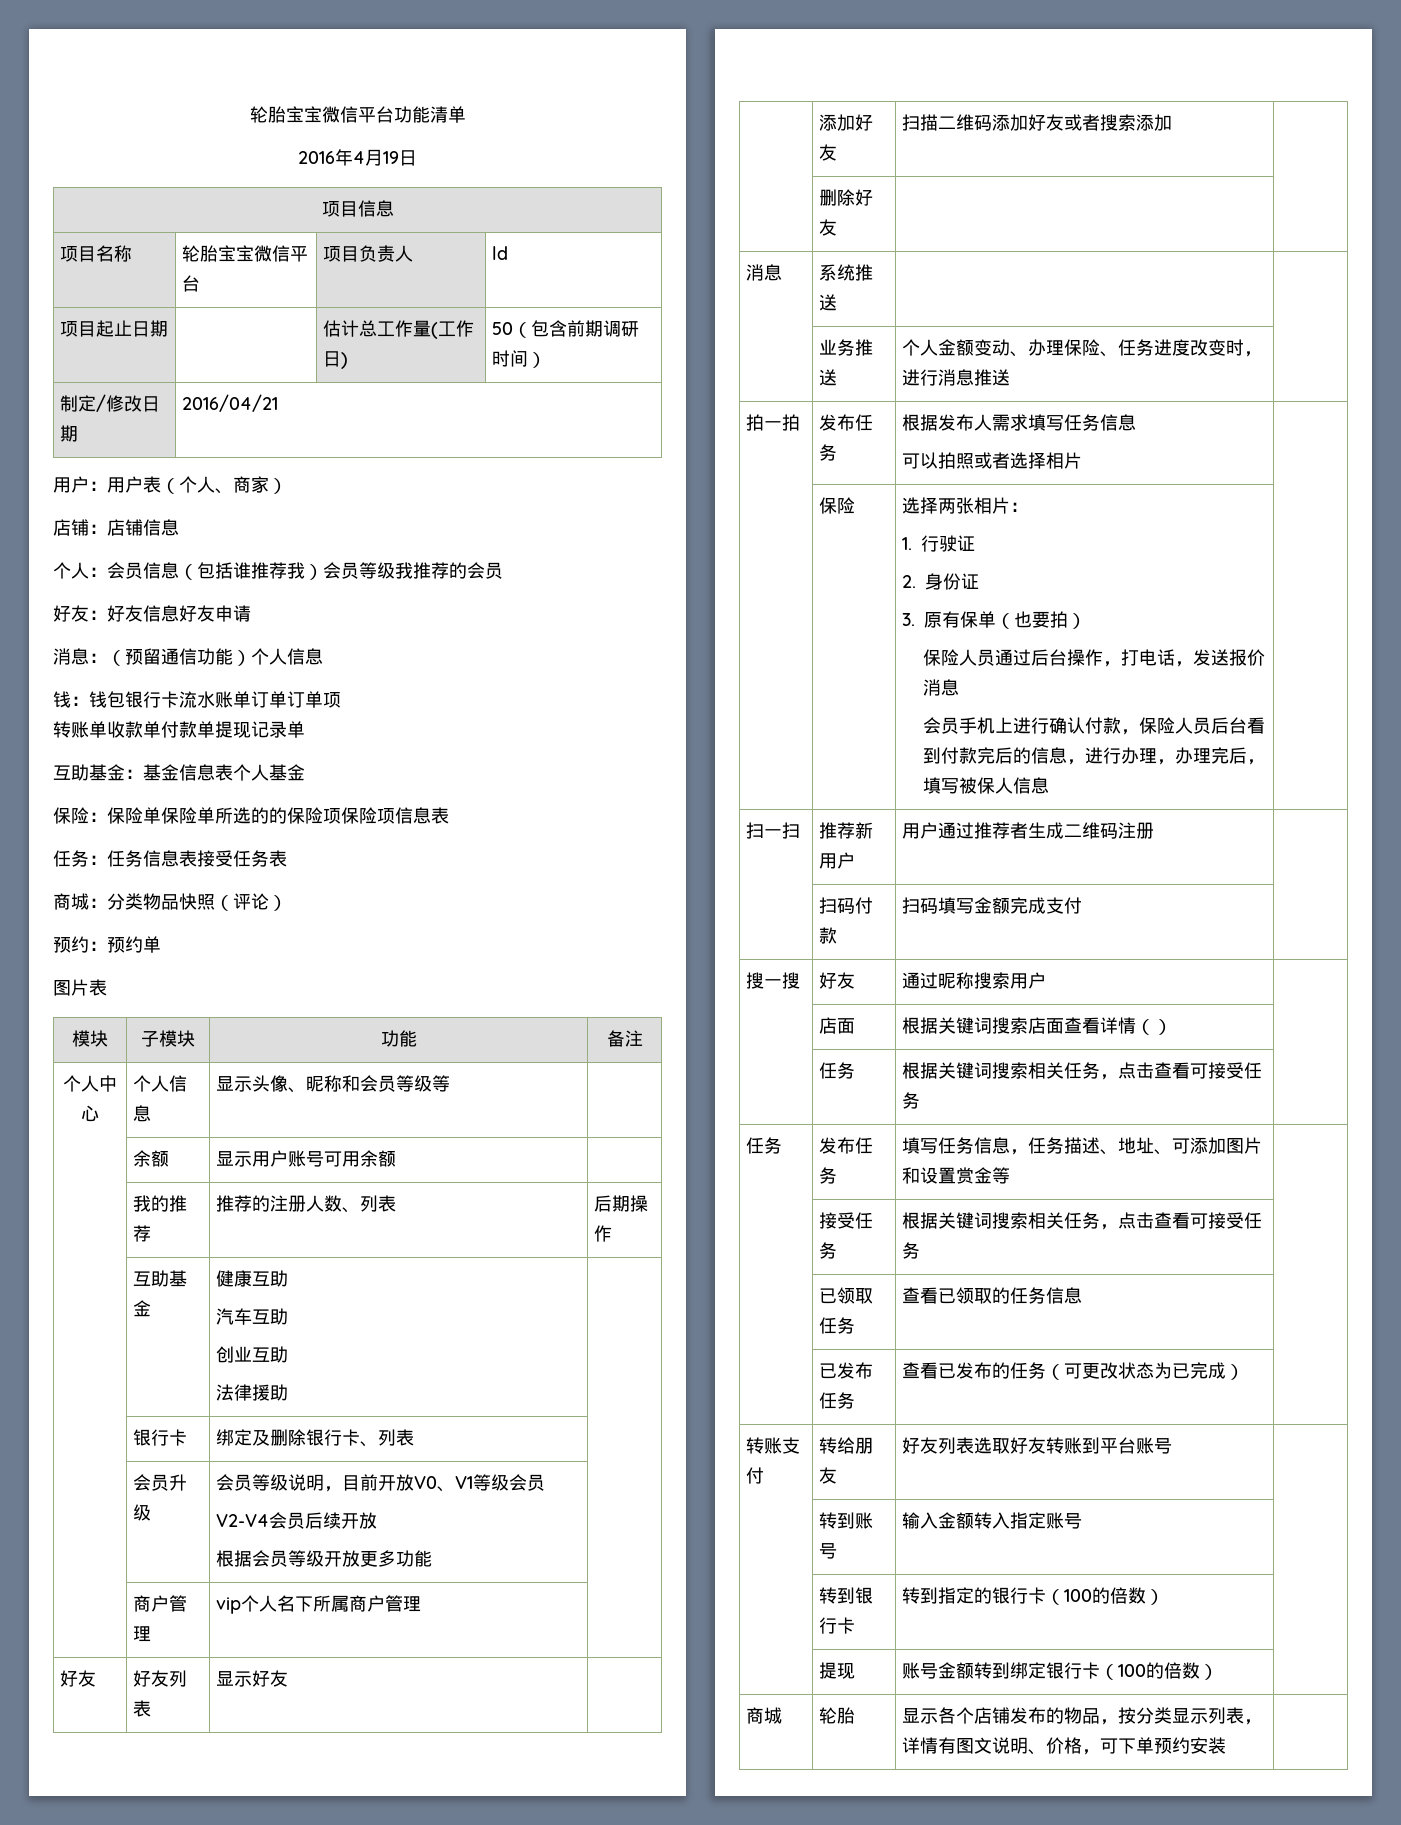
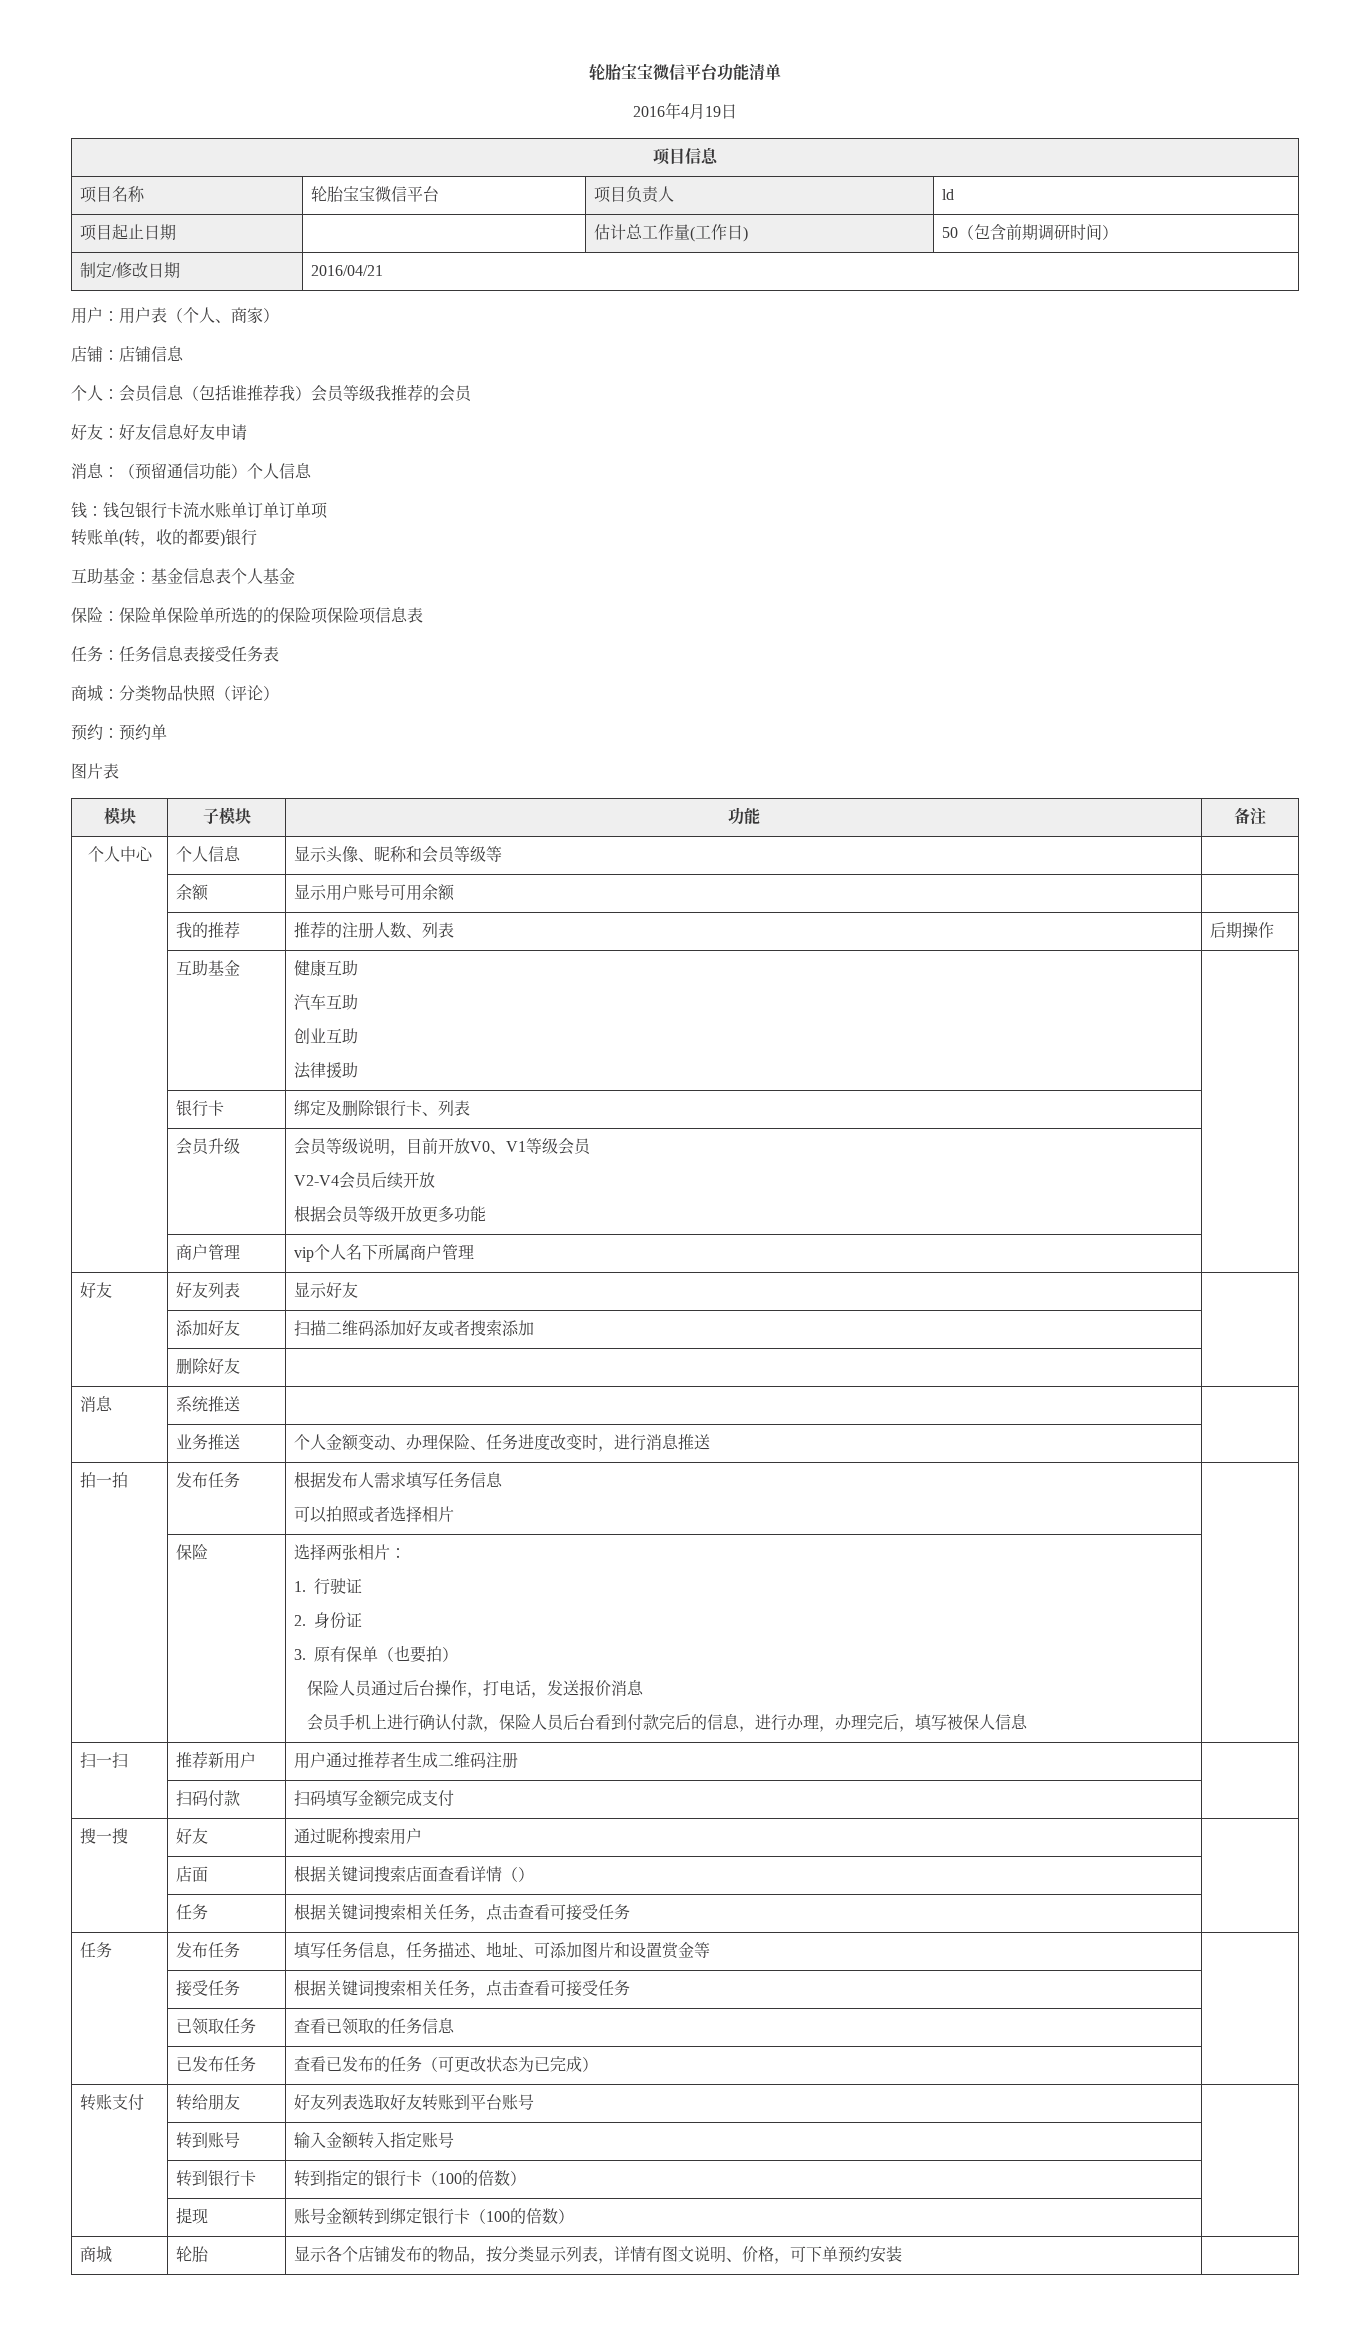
- 转账单收款单付款单提现记录单
+ 转账单(转，收的都要)银行

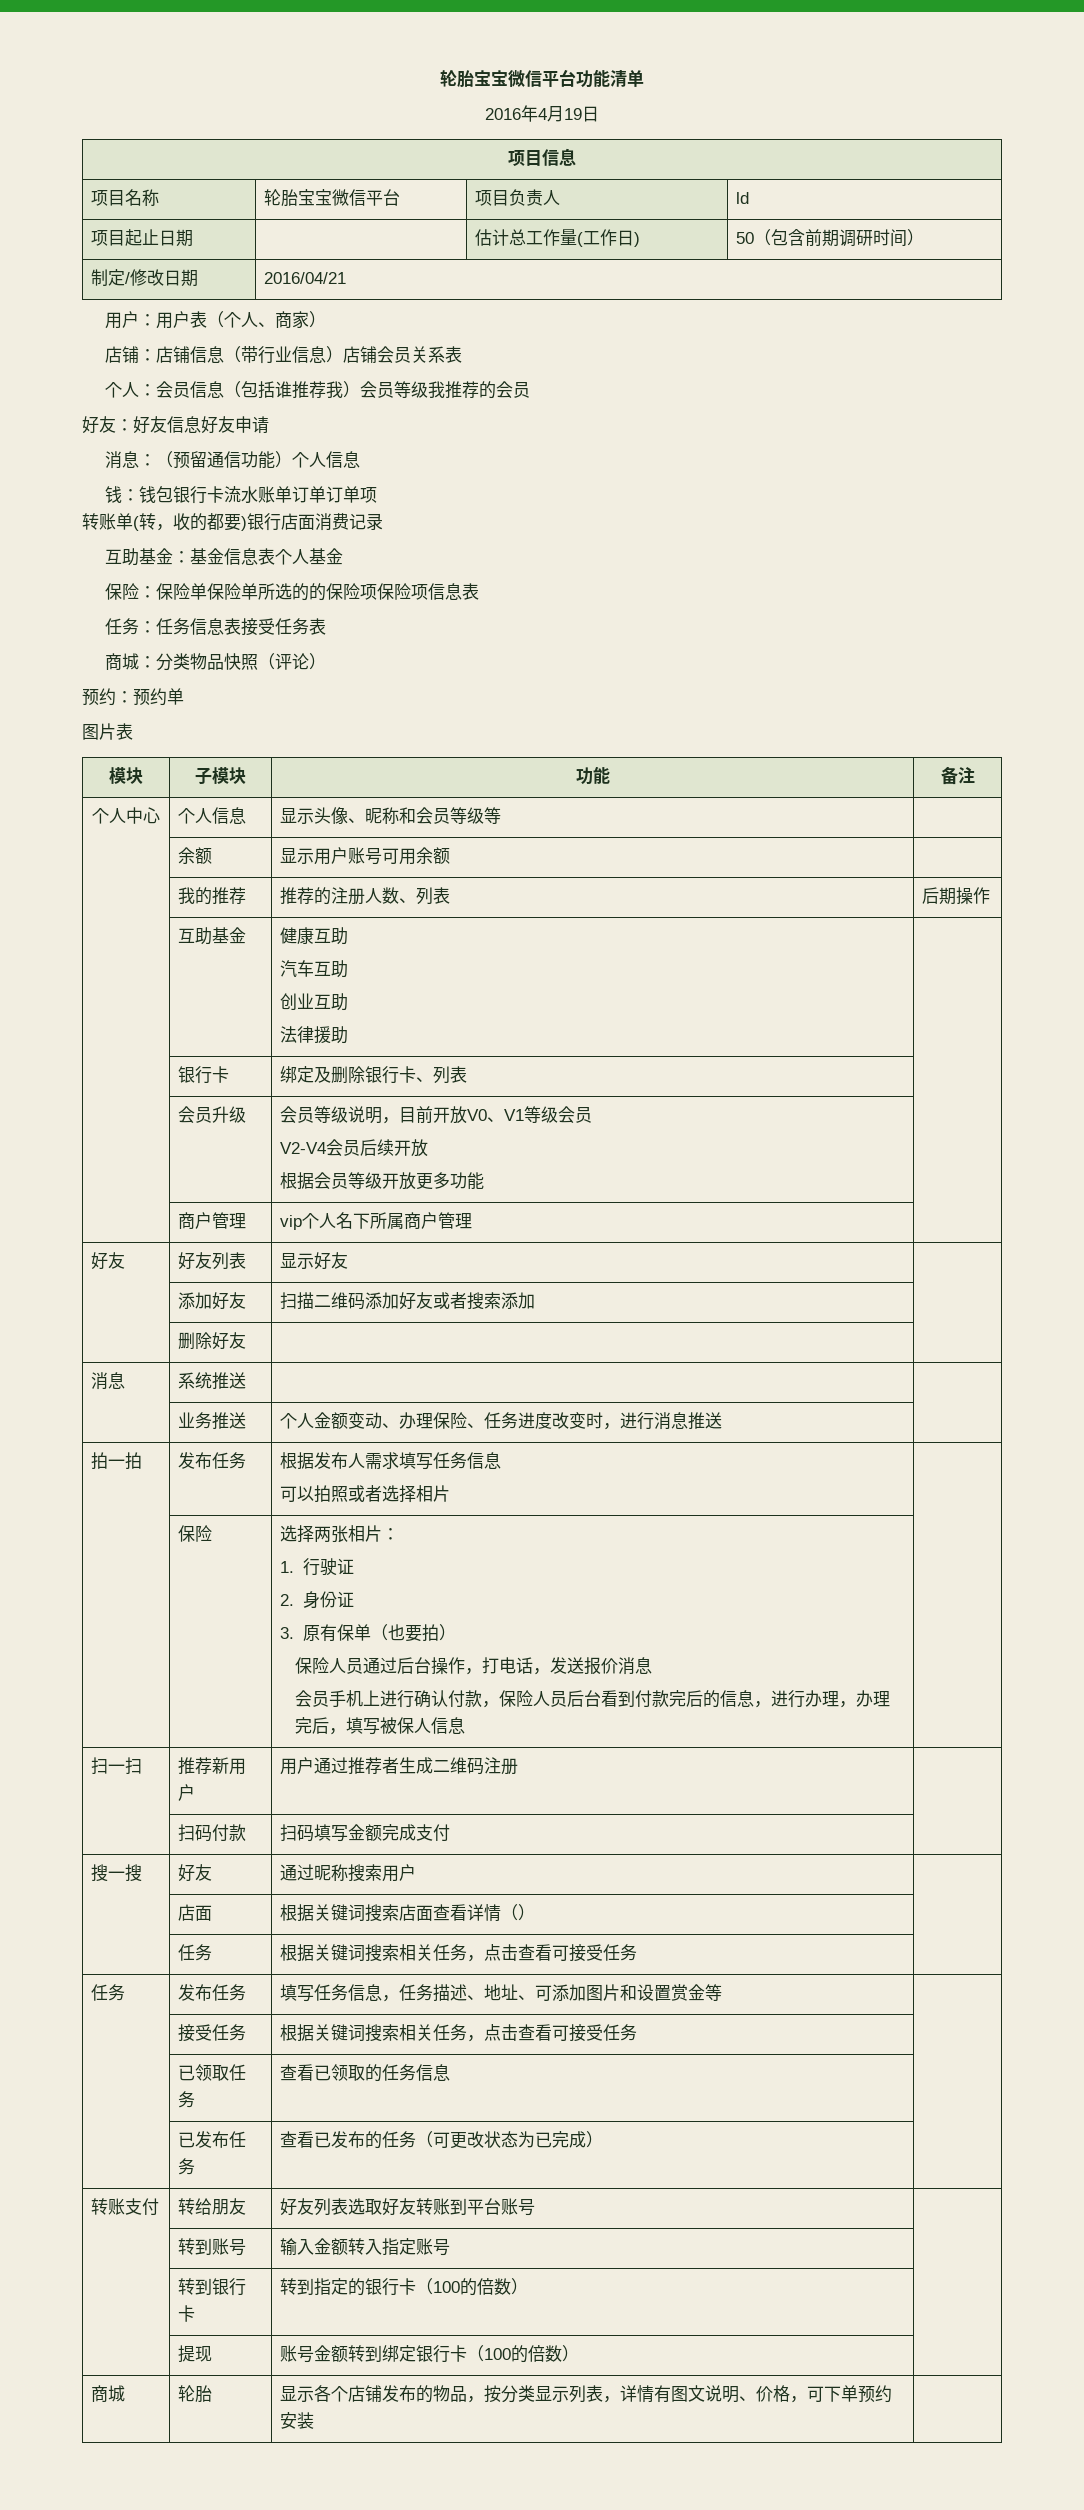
- 店铺：店铺信息
+ 店铺：店铺信息（带行业信息）店铺会员关系表
- 转账单(转，收的都要)银行
+ 转账单(转，收的都要)银行店面消费记录

